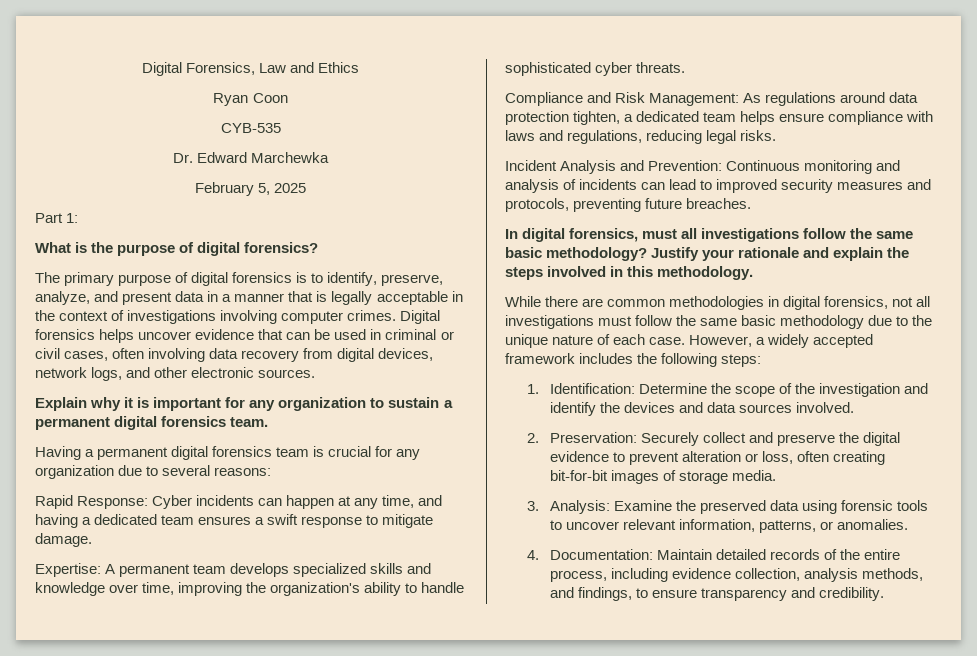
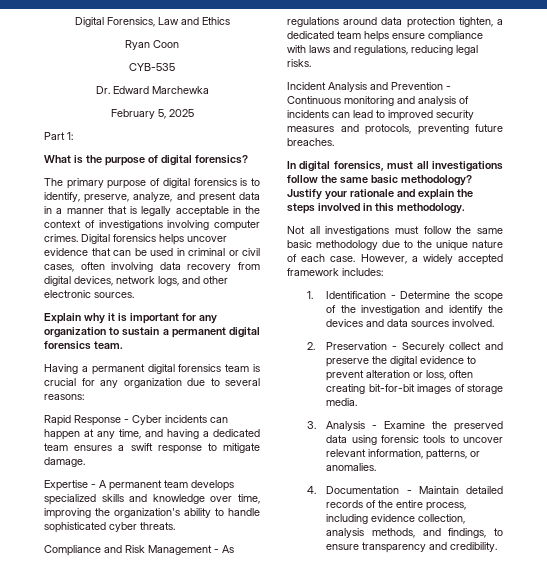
- Rapid Response: Cyber incidents can happen at any time, and having a dedicated team ensures a swift response to mitigate damage.
+ Rapid Response - Cyber incidents can happen at any time, and having a dedicated team ensures a swift response to mitigate damage.
- Expertise: A permanent team develops specialized skills and knowledge over time, improving the organization's ability to handle sophisticated cyber threats.
+ Expertise - A permanent team develops specialized skills and knowledge over time, improving the organization's ability to handle sophisticated cyber threats.
- Compliance and Risk Management: As regulations around data protection tighten, a dedicated team helps ensure compliance with laws and regulations, reducing legal risks.
+ Compliance and Risk Management - As regulations around data protection tighten, a dedicated team helps ensure compliance with laws and regulations, reducing legal risks.
- Incident Analysis and Prevention: Continuous monitoring and analysis of incidents can lead to improved security measures and protocols, preventing future breaches.
+ Incident Analysis and Prevention - Continuous monitoring and analysis of incidents can lead to improved security measures and protocols, preventing future breaches.
- While there are common methodologies in digital forensics, not all investigations must follow the same basic methodology due to the unique nature of each case.
+ Not all investigations must follow the same basic methodology due to the unique nature of each case.
- However, a widely accepted framework includes the following steps:
+ However, a widely accepted framework includes:
- 1. Identification: Determine the scope of the investigation and identify the devices and data sources involved.
+ 1. Identification - Determine the scope of the investigation and identify the devices and data sources involved.
- 2. Preservation: Securely collect and preserve the digital evidence to prevent alteration or loss, often creating bit-for-bit images of storage media.
+ 2. Preservation - Securely collect and preserve the digital evidence to prevent alteration or loss, often creating bit-for-bit images of storage media.
- 3. Analysis: Examine the preserved data using forensic tools to uncover relevant information, patterns, or anomalies.
+ 3. Analysis - Examine the preserved data using forensic tools to uncover relevant information, patterns, or anomalies.
- 4. Documentation: Maintain detailed records of the entire process, including evidence collection, analysis methods, and findings, to ensure transparency and credibility.
+ 4. Documentation - Maintain detailed records of the entire process, including evidence collection, analysis methods, and findings, to ensure transparency and credibility.

